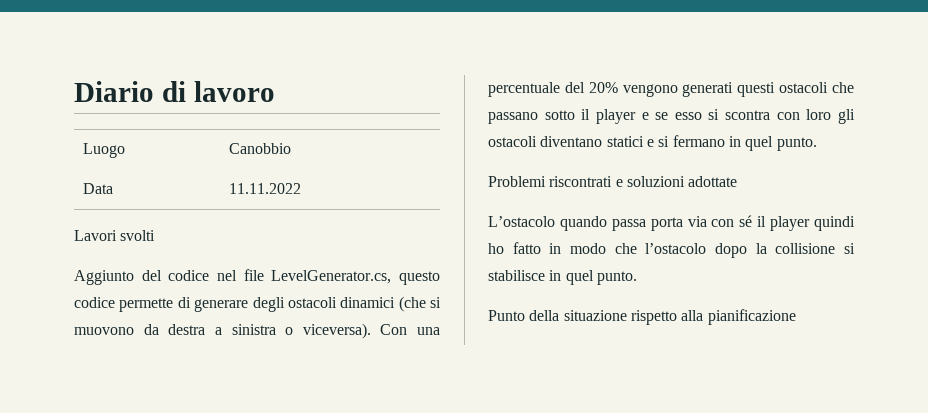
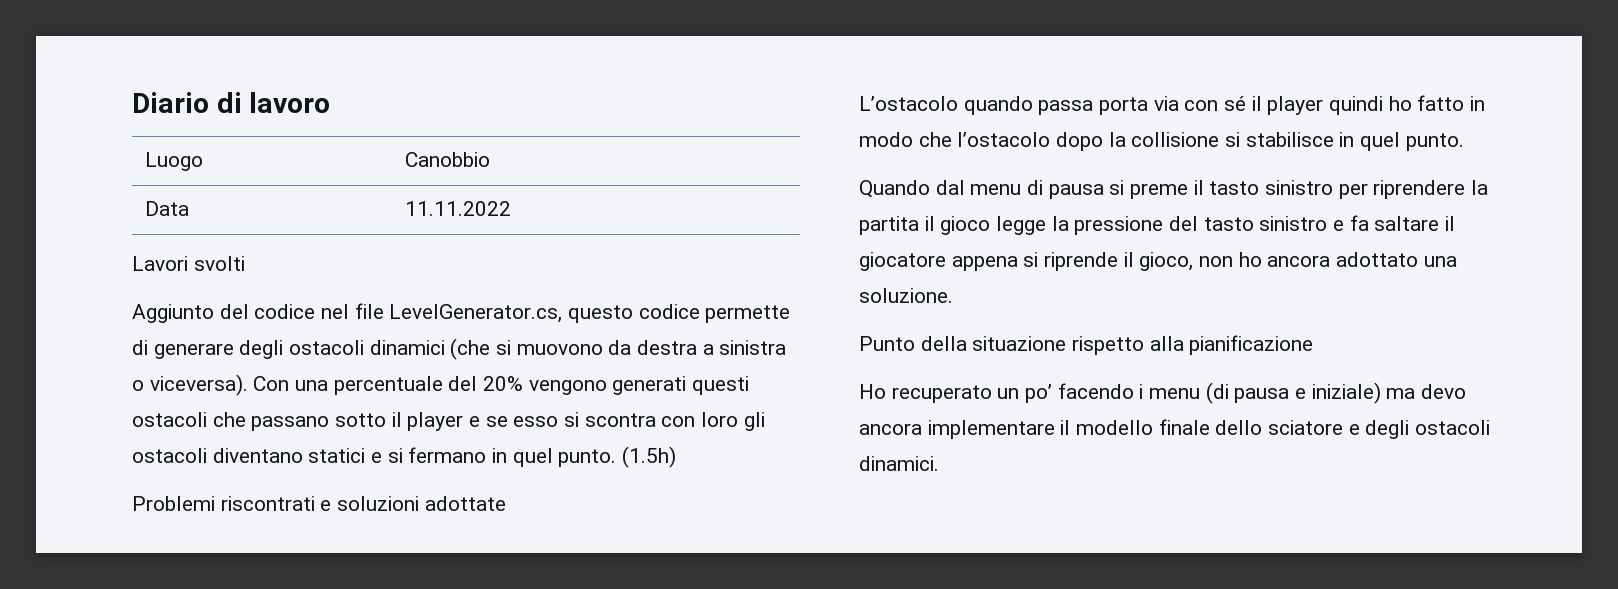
+ (1.5h)
+ Quando dal menu di pausa si preme il tasto sinistro per riprendere la partita il gioco legge la pressione del tasto sinistro e fa saltare il giocatore appena si riprende il gioco, non ho ancora adottato una soluzione.
+ Ho recuperato un po’ facendo i menu (di pausa e iniziale) ma devo ancora implementare il modello finale dello sciatore e degli ostacoli dinamici.

